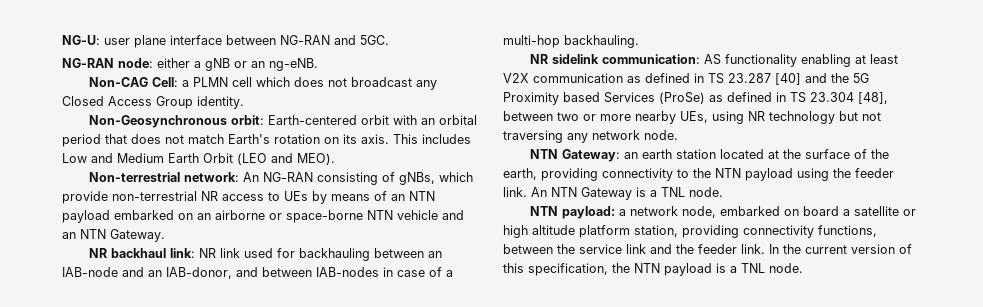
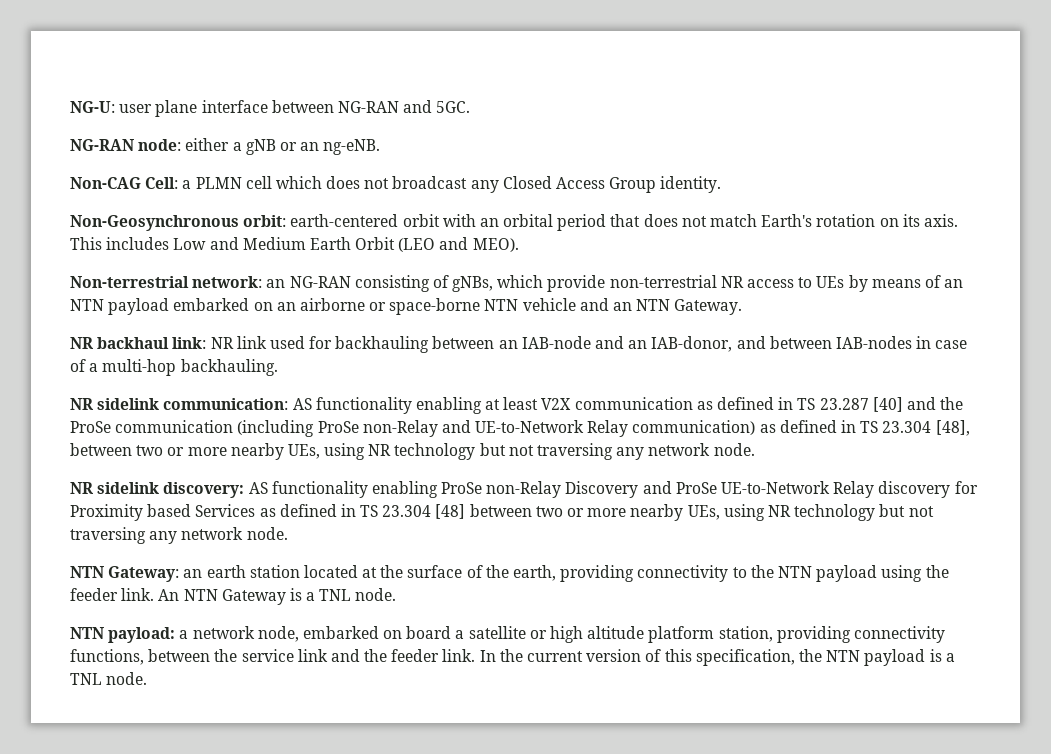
- Non-Geosynchronous orbit: Earth-centered orbit with an orbital period that does not match Earth's rotation on its axis.
+ Non-Geosynchronous orbit: earth-centered orbit with an orbital period that does not match Earth's rotation on its axis.
- Non-terrestrial network: An NG-RAN consisting of gNBs, which provide non-terrestrial NR access to UEs by means of an NTN payload embarked on an airborne or space-borne NTN vehicle and an NTN Gateway.
+ Non-terrestrial network: an NG-RAN consisting of gNBs, which provide non-terrestrial NR access to UEs by means of an NTN payload embarked on an airborne or space-borne NTN vehicle and an NTN Gateway.
- NR sidelink communication: AS functionality enabling at least V2X communication as defined in TS 23.287 [40] and the 5G Proximity based Services (ProSe) as defined in TS 23.304 [48], between two or more nearby UEs, using NR technology but not traversing any network node.
+ NR sidelink communication: AS functionality enabling at least V2X communication as defined in TS 23.287 [40] and the ProSe communication (including ProSe non-Relay and UE-to-Network Relay communication) as defined in TS 23.304 [48], between two or more nearby UEs, using NR technology but not traversing any network node.
+ NR sidelink discovery: AS functionality enabling ProSe non-Relay Discovery and ProSe UE-to-Network Relay discovery for Proximity based Services as defined in TS 23.304 [48] between two or more nearby UEs, using NR technology but not traversing any network node.

